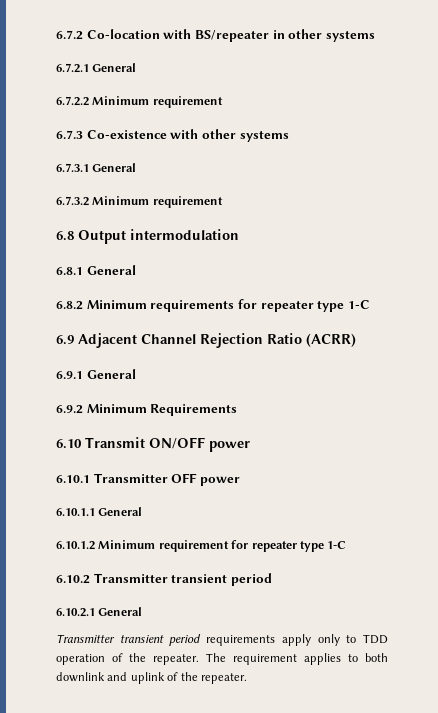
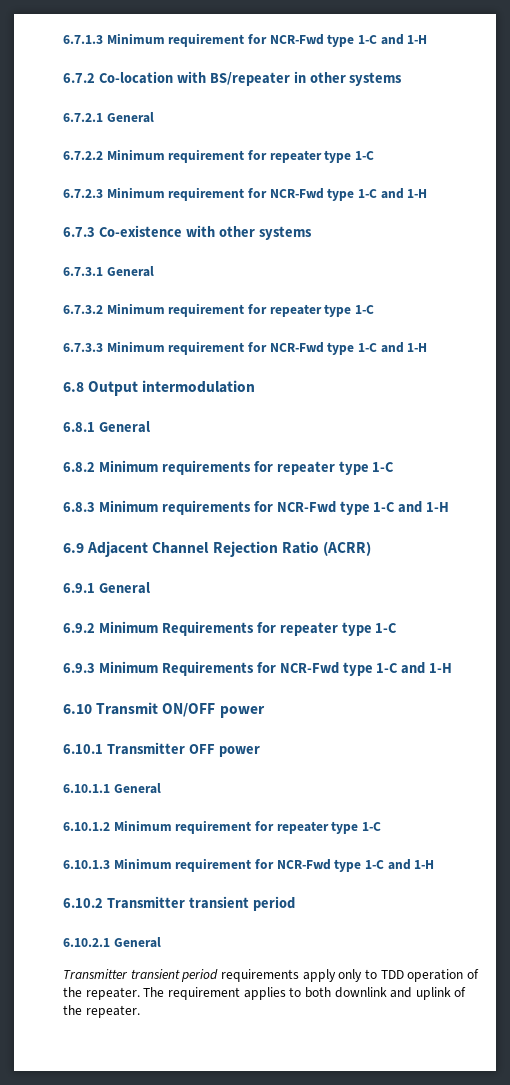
+ 6.7.1.3 Minimum requirement for NCR-Fwd type 1-C and 1-H
- 6.7.2.2 Minimum requirement
+ 6.7.2.2 Minimum requirement for repeater type 1-C
+ 6.7.2.3 Minimum requirement for NCR-Fwd type 1-C and 1-H
- 6.7.3.2 Minimum requirement
+ 6.7.3.2 Minimum requirement for repeater type 1-C
+ 6.7.3.3 Minimum requirement for NCR-Fwd type 1-C and 1-H
+ 6.8.3 Minimum requirements for NCR-Fwd type 1-C and 1-H
- 6.9.2 Minimum Requirements
+ 6.9.2 Minimum Requirements for repeater type 1-C
+ 6.9.3 Minimum Requirements for NCR-Fwd type 1-C and 1-H
+ 6.10.1.3 Minimum requirement for NCR-Fwd type 1-C and 1-H

